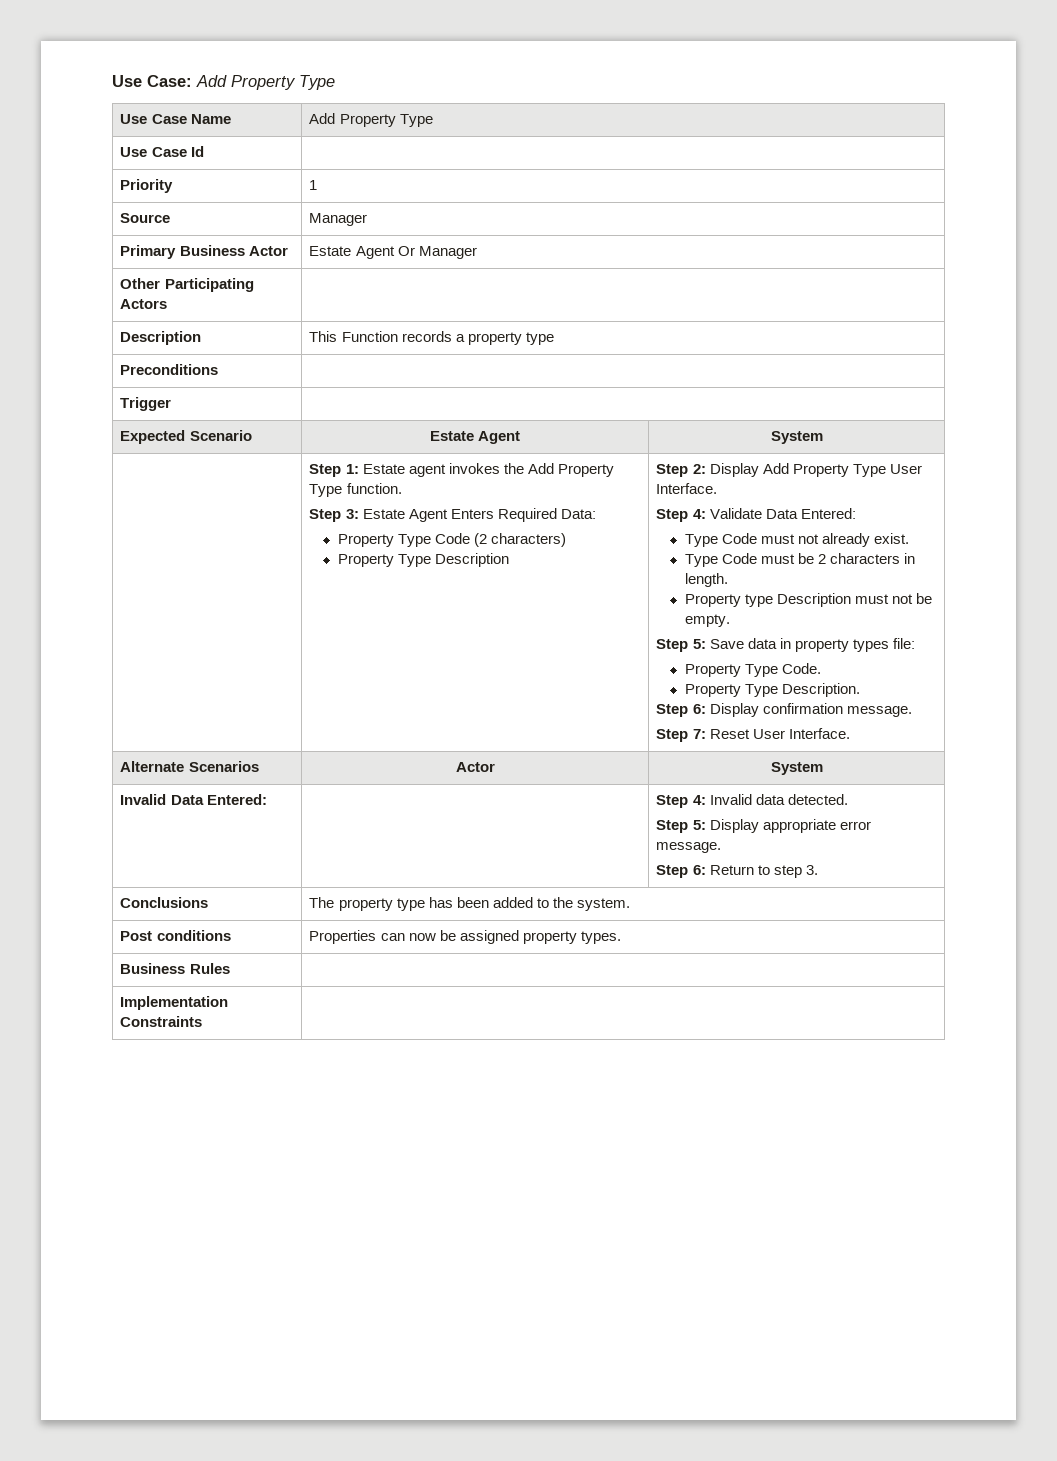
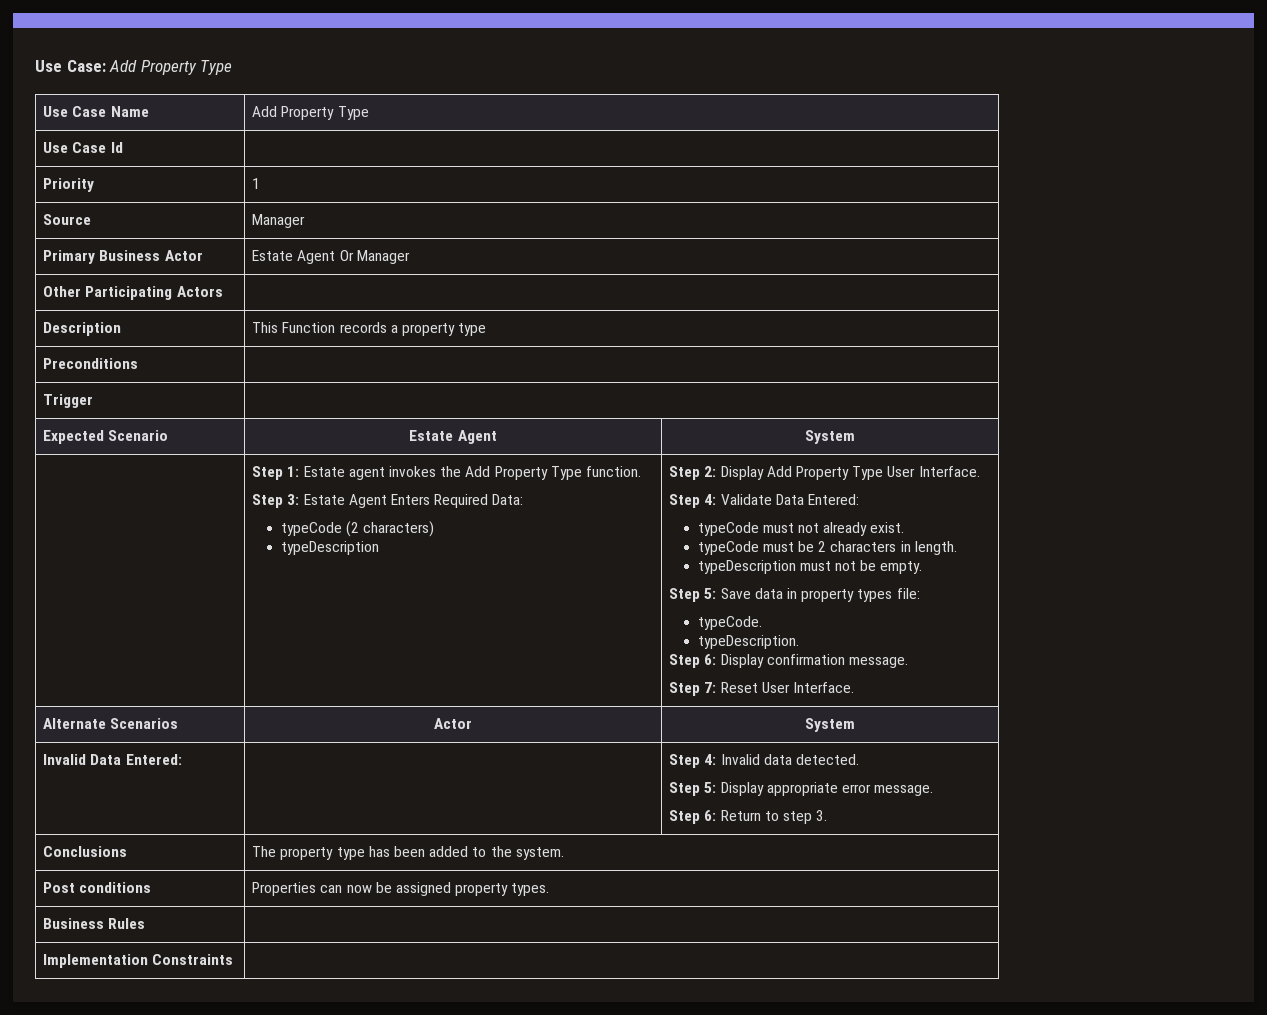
- Property Type Code (2 characters)
- Property Type Description
+ typeCode (2 characters)
+ typeDescription
- Type Code must not already exist.
+ typeCode must not already exist.
- Type Code must be 2 characters in length.
+ typeCode must be 2 characters in length.
- Property type Description must not be empty.
+ typeDescription must not be empty.
- Property Type Code.
- Property Type Description.
+ typeCode.
+ typeDescription.

